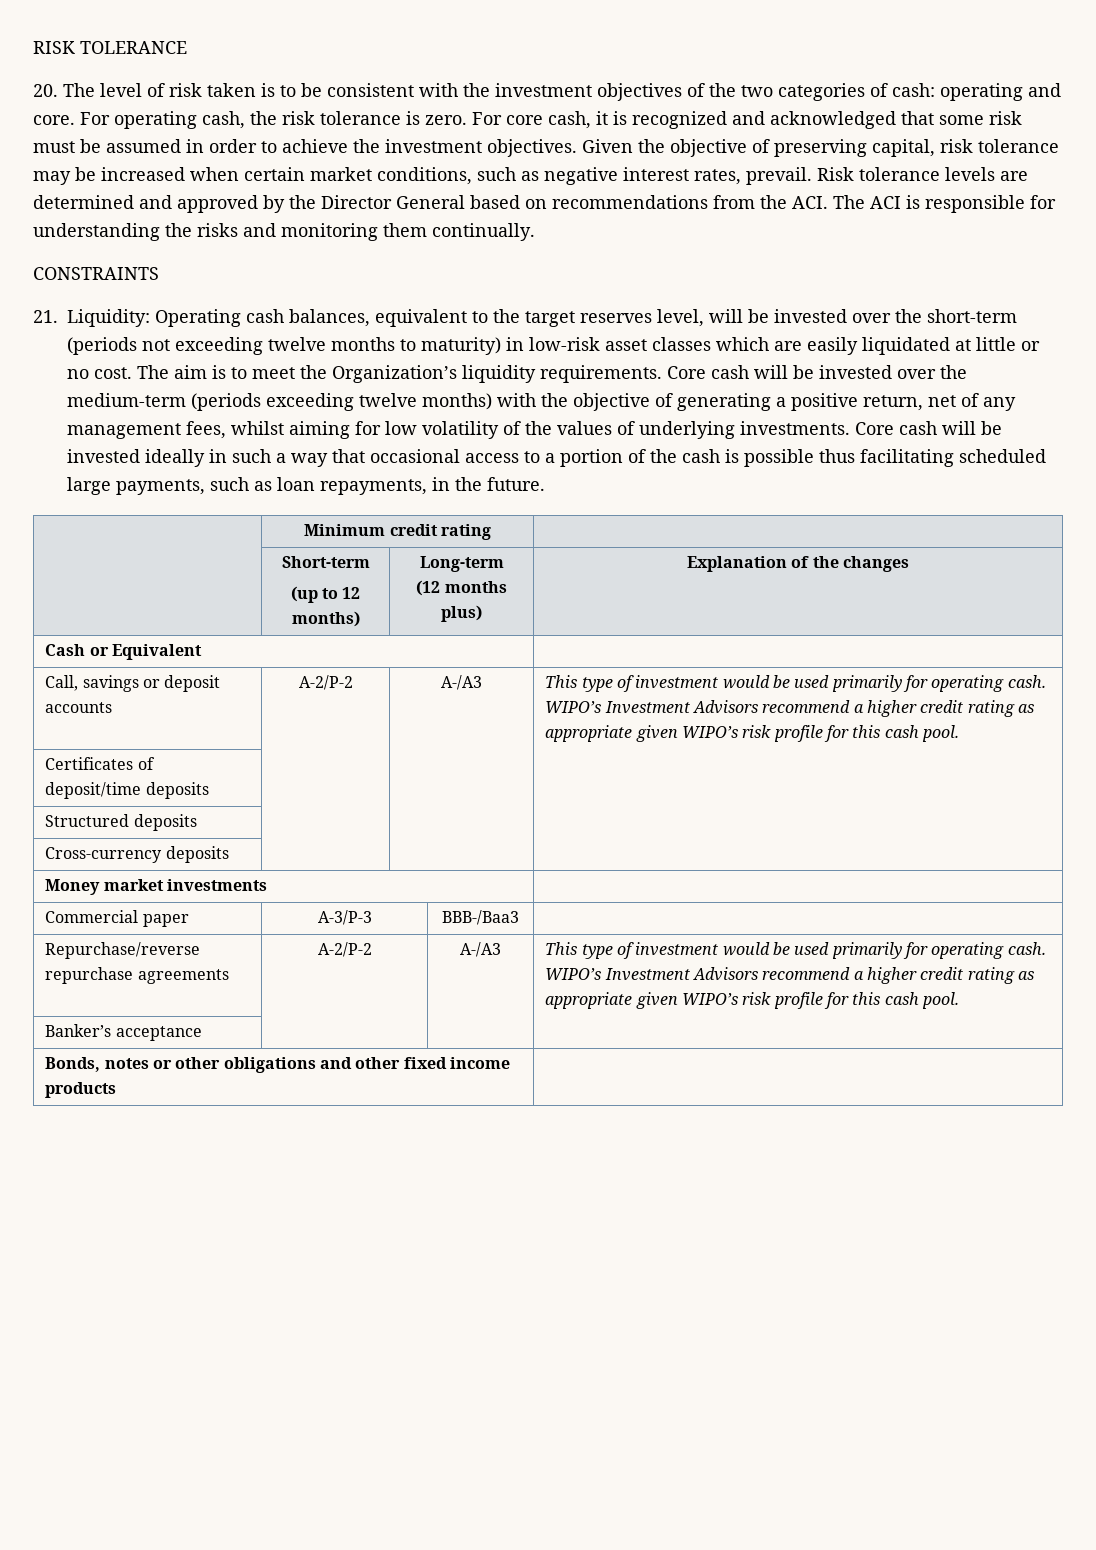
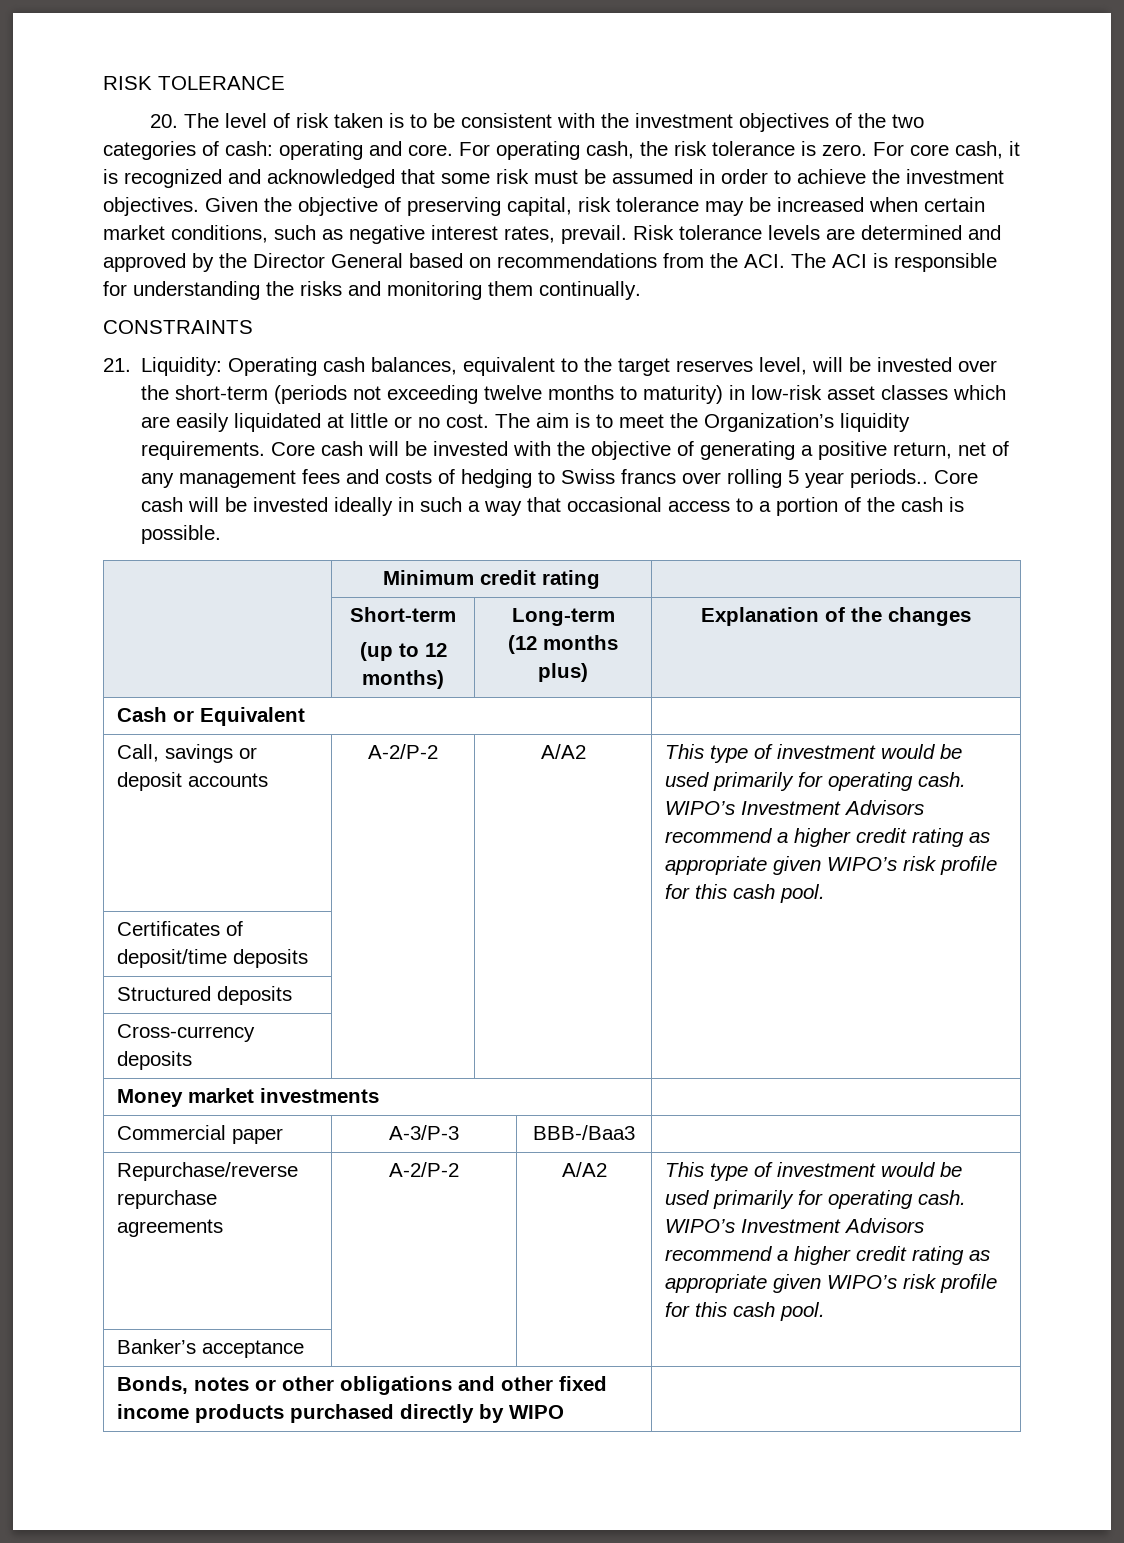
- Core cash will be invested over the medium-term (periods exceeding twelve months) with the objective of generating a positive return, net of any management fees, whilst aiming for low volatility of the values of underlying investments.
+ Core cash will be invested with the objective of generating a positive return, net of any management fees and costs of hedging to Swiss francs over rolling 5 year periods..
- Core cash will be invested ideally in such a way that occasional access to a portion of the cash is possible thus facilitating scheduled large payments, such as loan repayments, in the future.
+ Core cash will be invested ideally in such a way that occasional access to a portion of the cash is possible.
- Call, savings or deposit accounts | A-2/P-2 | A-/A3 | This type of investment would be used primarily for operating cash. WIPO’s Investment Advisors recommend a higher credit rating as appropriate given WIPO’s risk profile for this cash pool.
+ Call, savings or deposit accounts | A-2/P-2 | A/A2 | This type of investment would be used primarily for operating cash. WIPO’s Investment Advisors recommend a higher credit rating as appropriate given WIPO’s risk profile for this cash pool.
- Repurchase/reverse repurchase agreements | A-2/P-2 | A-/A3 | This type of investment would be used primarily for operating cash. WIPO’s Investment Advisors recommend a higher credit rating as appropriate given WIPO’s risk profile for this cash pool.
+ Repurchase/reverse repurchase agreements | A-2/P-2 | A/A2 | This type of investment would be used primarily for operating cash. WIPO’s Investment Advisors recommend a higher credit rating as appropriate given WIPO’s risk profile for this cash pool.
- Bonds, notes or other obligations and other fixed income products |
+ Bonds, notes or other obligations and other fixed income products purchased directly by WIPO |

